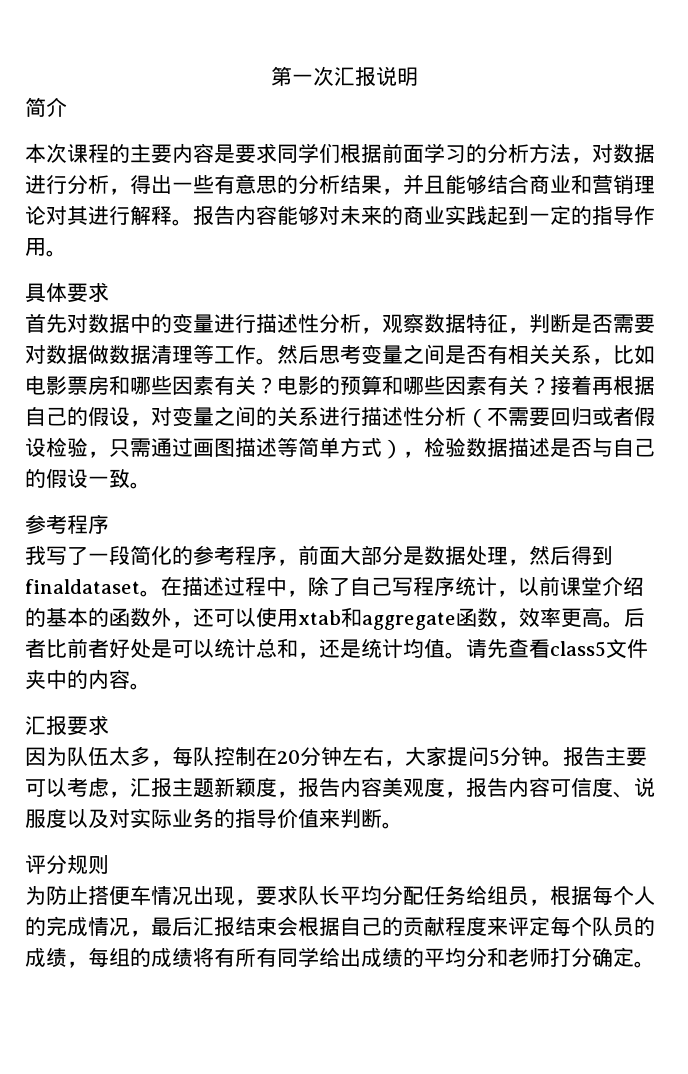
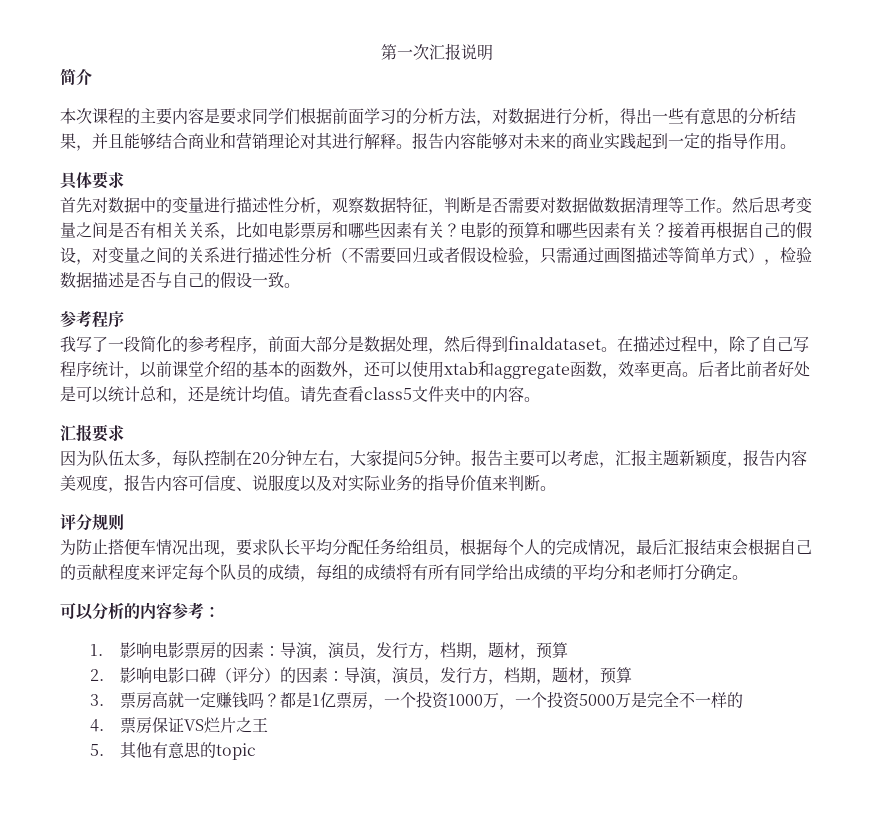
+ 可以分析的内容参考：
+ 1.影响电影票房的因素：导演，演员，发行方，档期，题材，预算
+ 2.影响电影口碑（评分）的因素：导演，演员，发行方，档期，题材，预算
+ 3.票房高就一定赚钱吗？都是1亿票房，一个投资1000万，一个投资5000万是完全不一样的
+ 4.票房保证VS烂片之王
+ 5.其他有意思的topic

